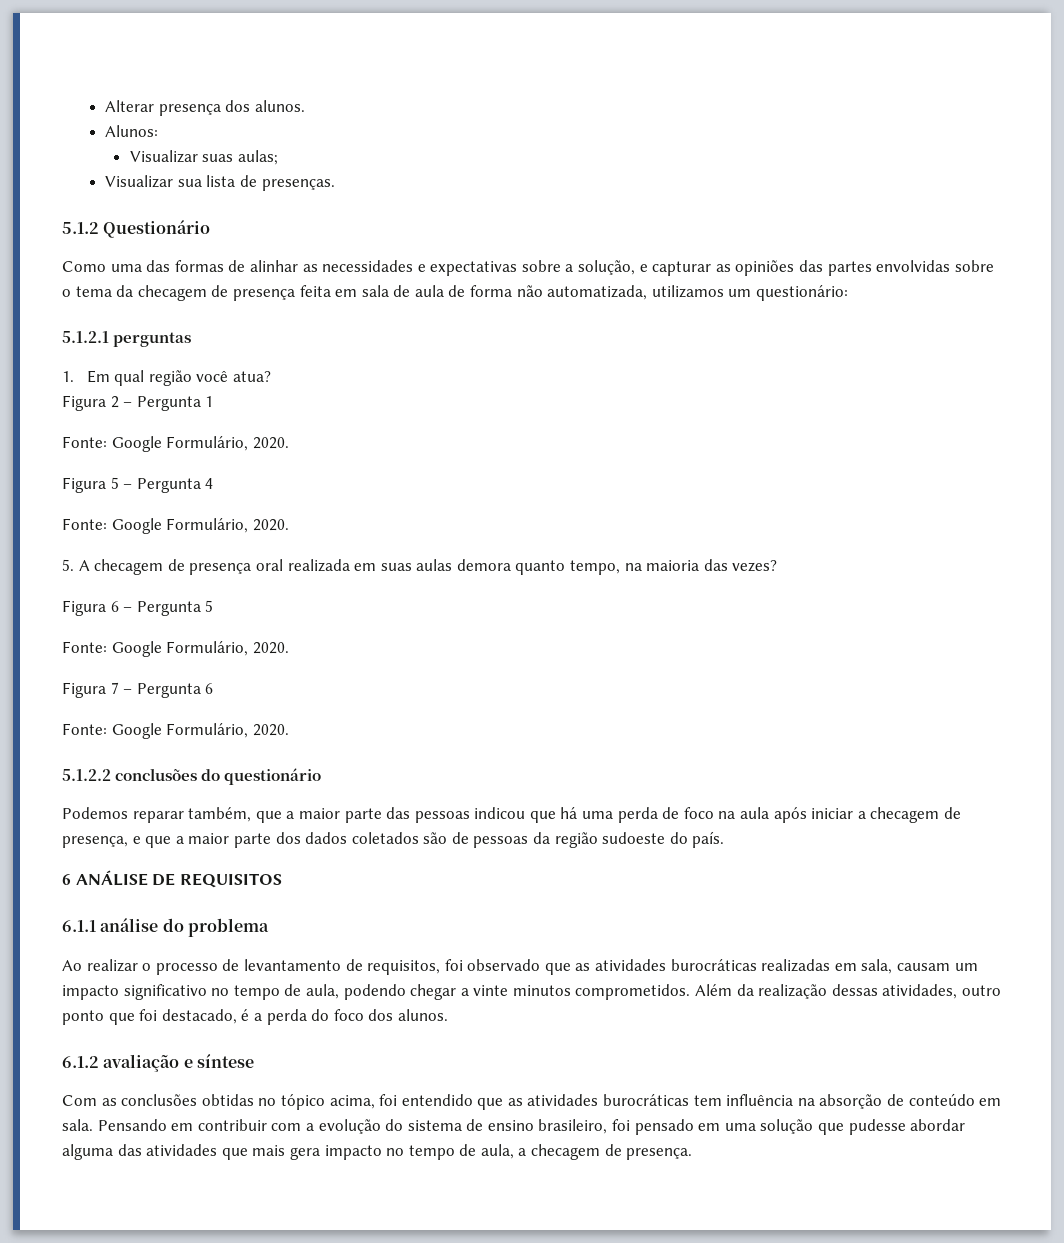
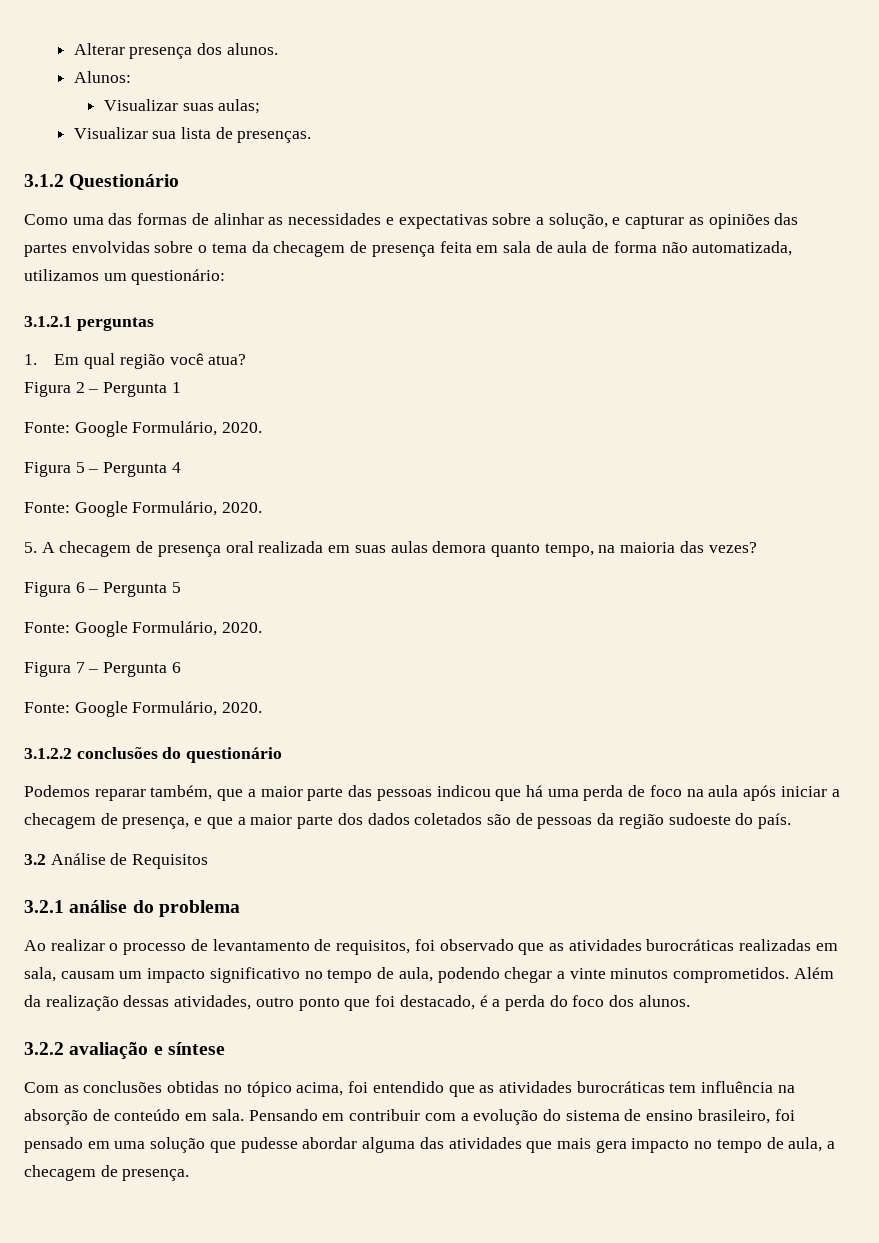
- 5.1.2 Questionário
+ 3.1.2 Questionário
- 5.1.2.1 perguntas
+ 3.1.2.1 perguntas
- 5.1.2.2 conclusões do questionário
+ 3.1.2.2 conclusões do questionário
- 6 ANÁLISE DE REQUISITOS
- 6.1.1 análise do problema
+ 3.2 Análise de Requisitos
+ 3.2.1 análise do problema
- 6.1.2 avaliação e síntese
+ 3.2.2 avaliação e síntese

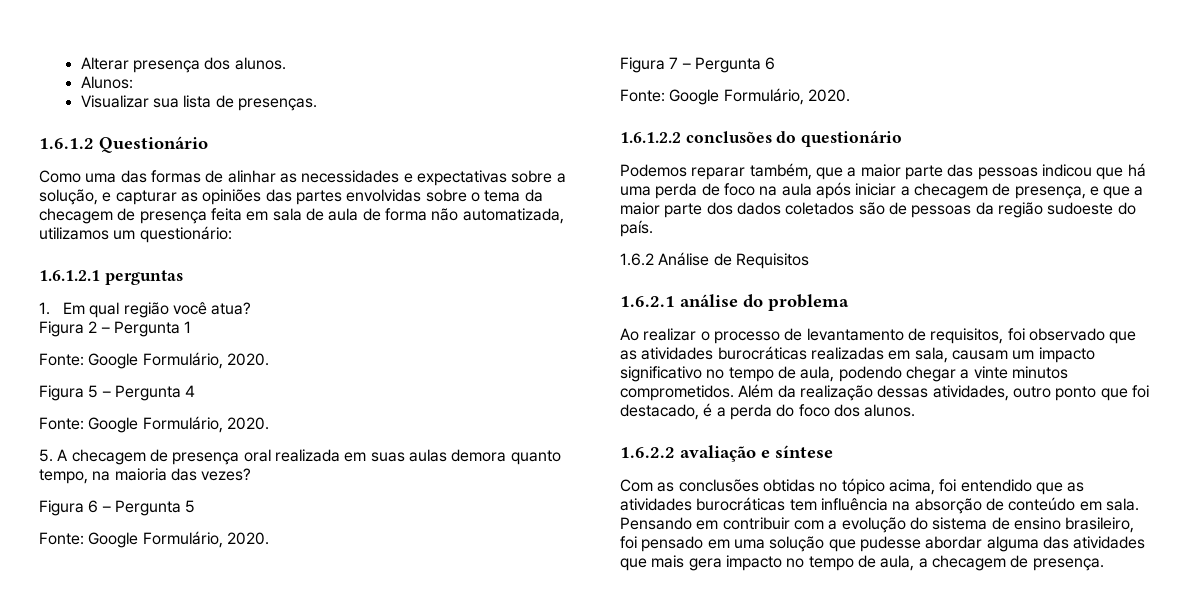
- Visualizar suas aulas;
- 3.1.2 Questionário
+ 1.6.1.2 Questionário
- 3.1.2.1 perguntas
+ 1.6.1.2.1 perguntas
- 3.1.2.2 conclusões do questionário
+ 1.6.1.2.2 conclusões do questionário
- 3.2 Análise de Requisitos
+ 1.6.2 Análise de Requisitos
- 3.2.1 análise do problema
+ 1.6.2.1 análise do problema
- 3.2.2 avaliação e síntese
+ 1.6.2.2 avaliação e síntese

